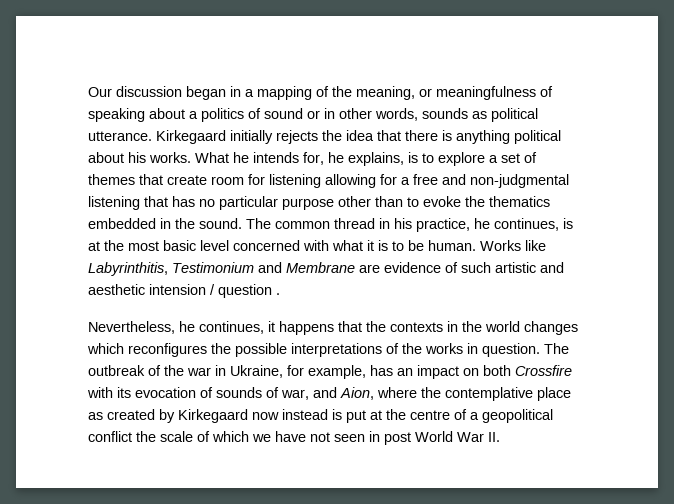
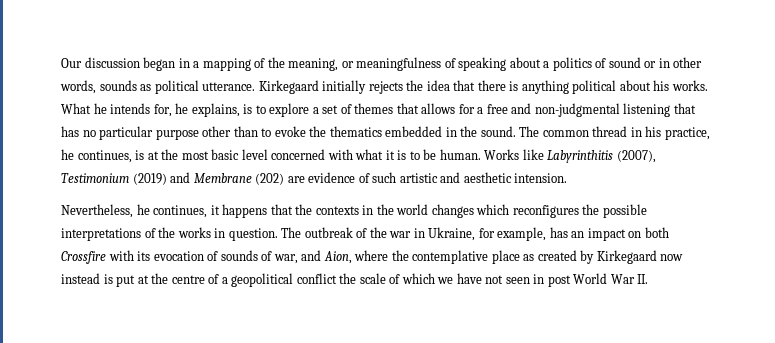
- What he intends for, he explains, is to explore a set of themes that create room for listening allowing for a free and non-judgmental listening that has no particular purpose other than to evoke the thematics embedded in the sound.
+ What he intends for, he explains, is to explore a set of themes that allows for a free and non-judgmental listening that has no particular purpose other than to evoke the thematics embedded in the sound.
- Works like Labyrinthitis, Testimonium and Membrane are evidence of such artistic and aesthetic intension / question .
+ Works like Labyrinthitis (2007), Testimonium (2019) and Membrane (202) are evidence of such artistic and aesthetic intension.

